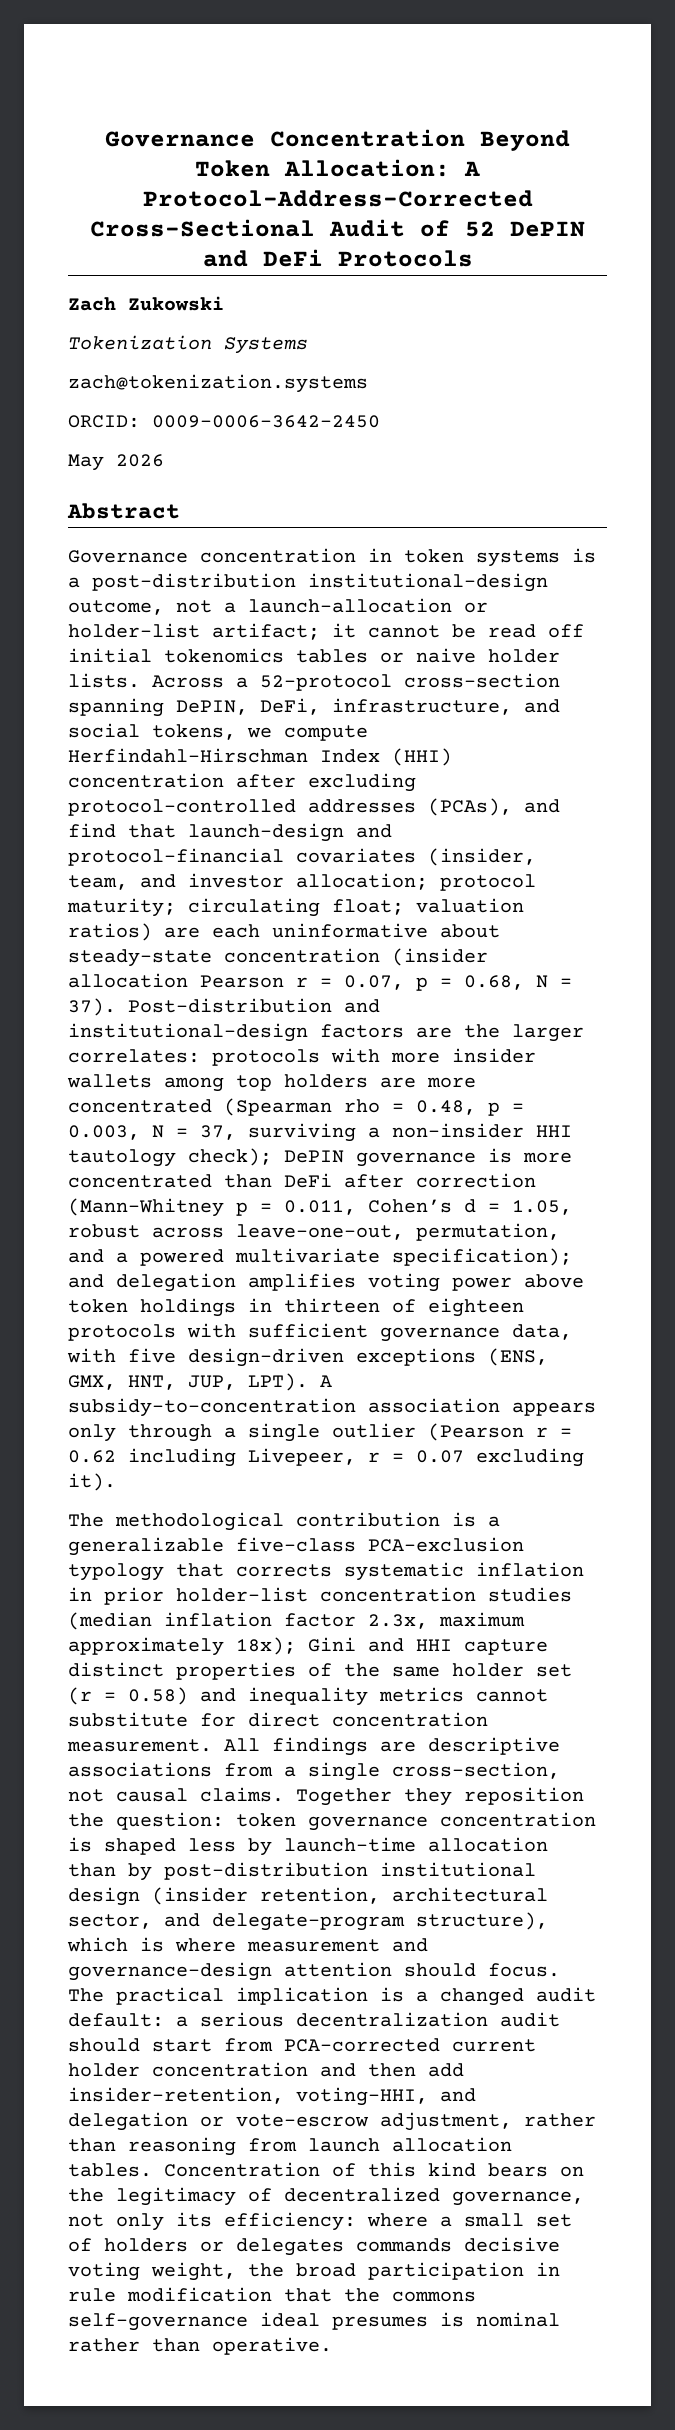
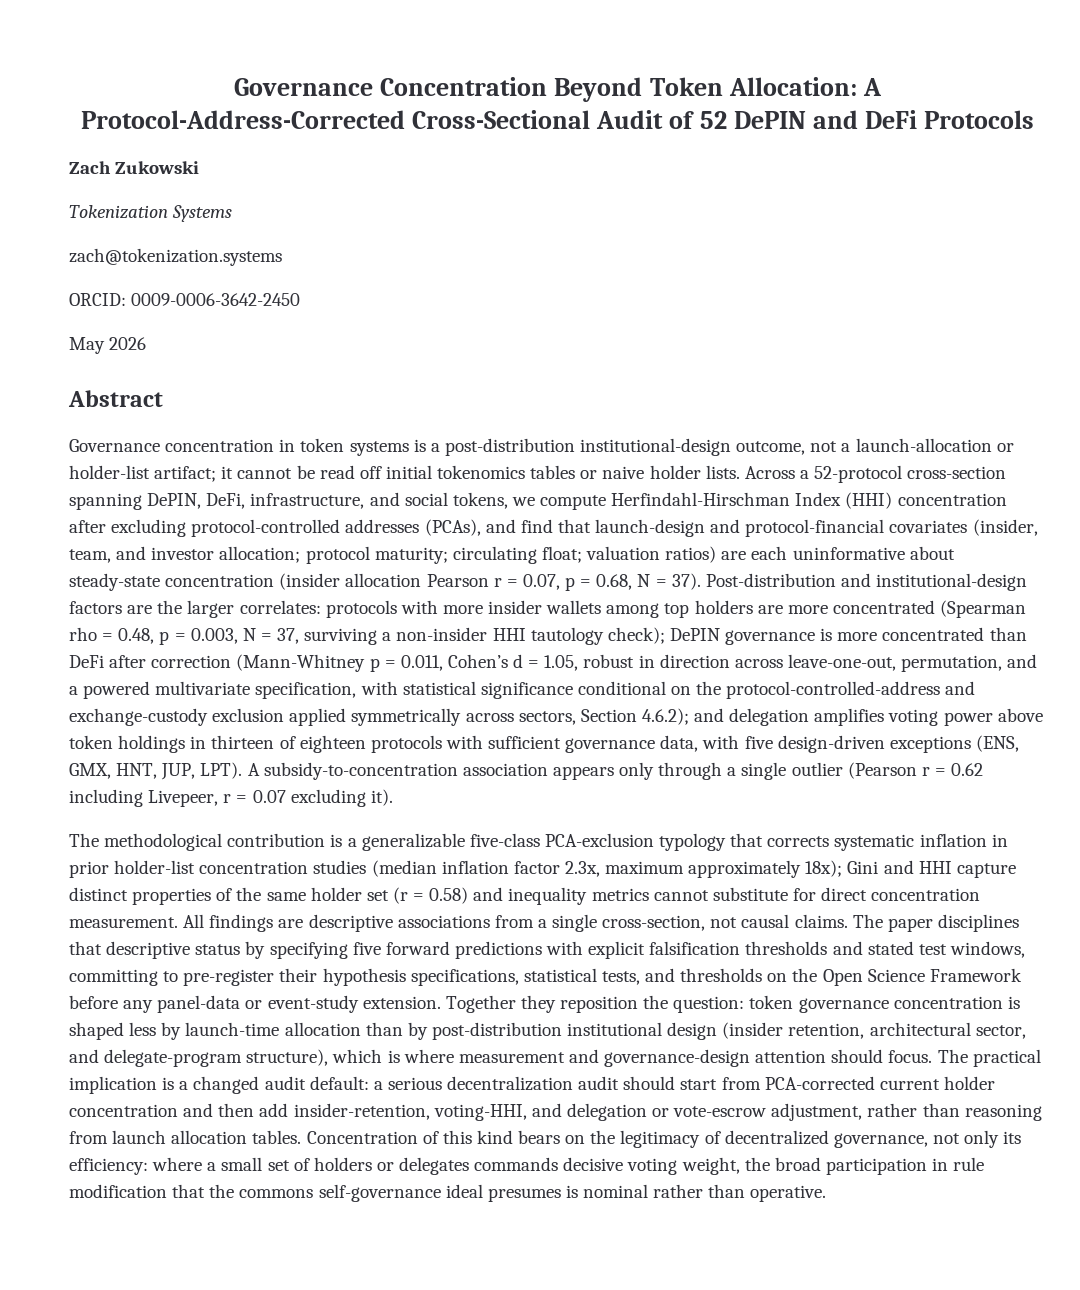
- DePIN governance is more concentrated than DeFi after correction (Mann-Whitney p = 0.011, Cohen’s d = 1.05, robust across leave-one-out, permutation, and a powered multivariate specification);
+ DePIN governance is more concentrated than DeFi after correction (Mann-Whitney p = 0.011, Cohen’s d = 1.05, robust in direction across leave-one-out, permutation, and a powered multivariate specification, with statistical significance conditional on the protocol-controlled-address and exchange-custody exclusion applied symmetrically across sectors, Section 4.6.2);
+ The paper disciplines that descriptive status by specifying five forward predictions with explicit falsification thresholds and stated test windows, committing to pre-register their hypothesis specifications, statistical tests, and thresholds on the Open Science Framework before any panel-data or event-study extension.

